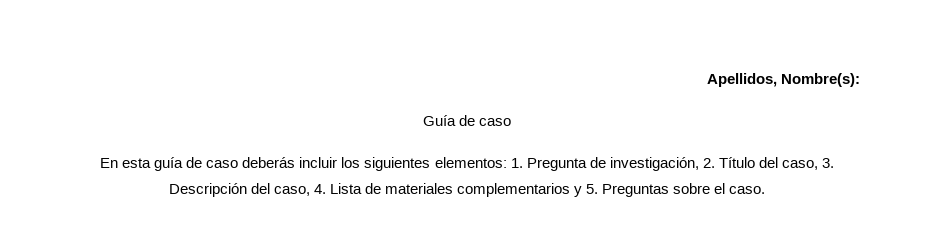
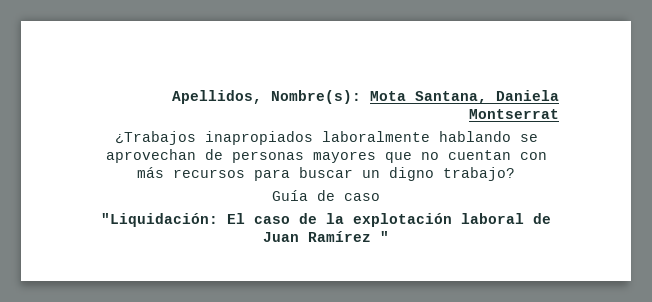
- Apellidos, Nombre(s):
+ Apellidos, Nombre(s): Mota Santana, Daniela Montserrat
+ ¿Trabajos inapropiados laboralmente hablando se aprovechan de personas mayores que no cuentan con más recursos para buscar un digno trabajo?
  Guía de caso
- En esta guía de caso deberás incluir los siguientes elementos: 1. Pregunta de investigación, 2. Título del caso, 3. Descripción del caso, 4. Lista de materiales complementarios y 5. Preguntas sobre el caso.
+ "Liquidación: El caso de la explotación laboral de Juan Ramírez "

